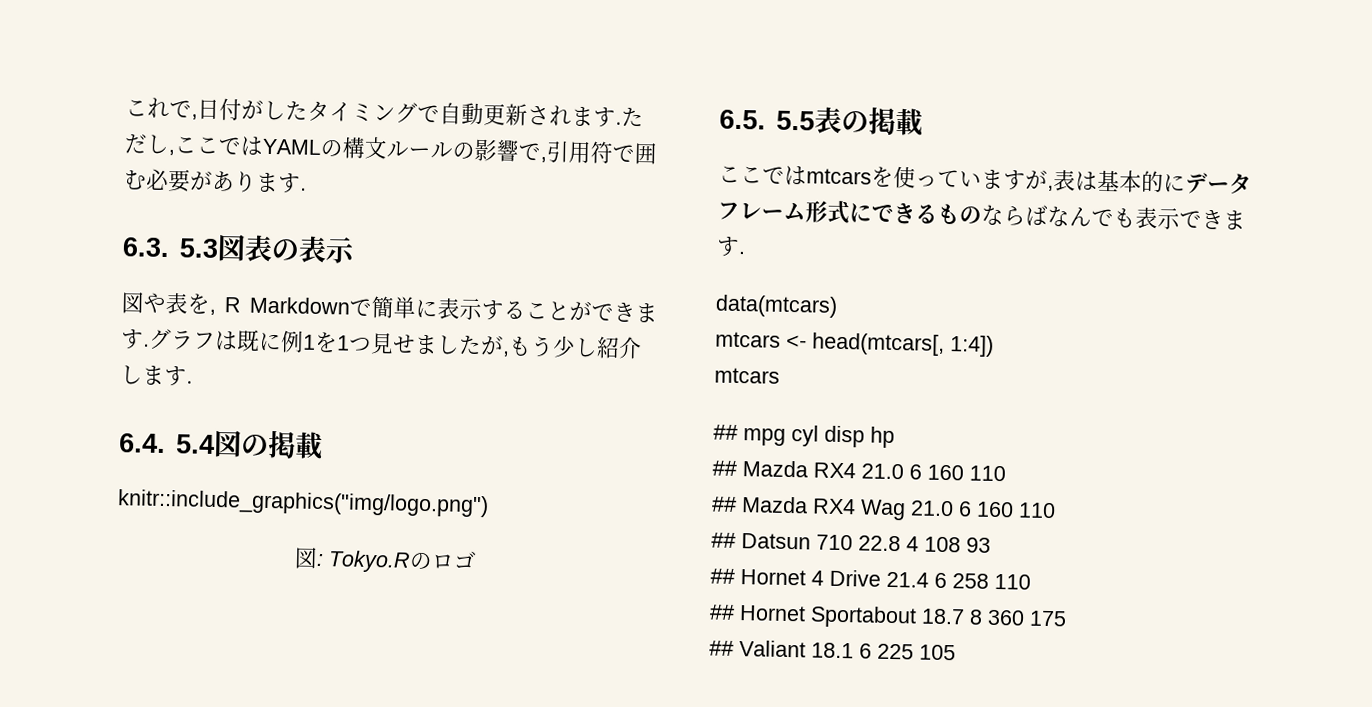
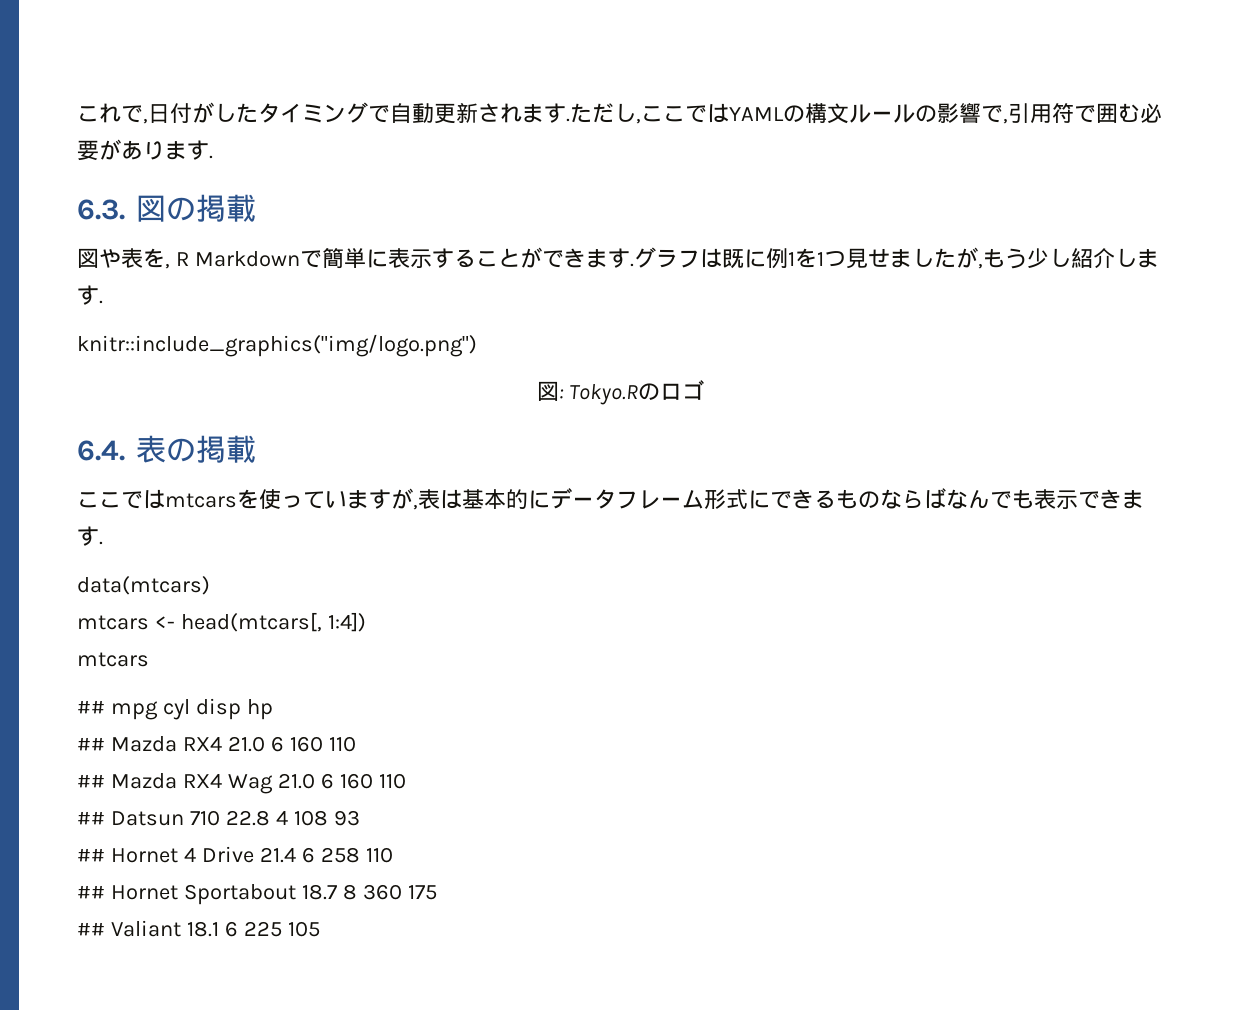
- 6.3. 5.3図表の表示
+ 6.3.図の掲載
- 6.4. 5.4図の掲載
- 6.5. 5.5表の掲載
+ 6.4.表の掲載

